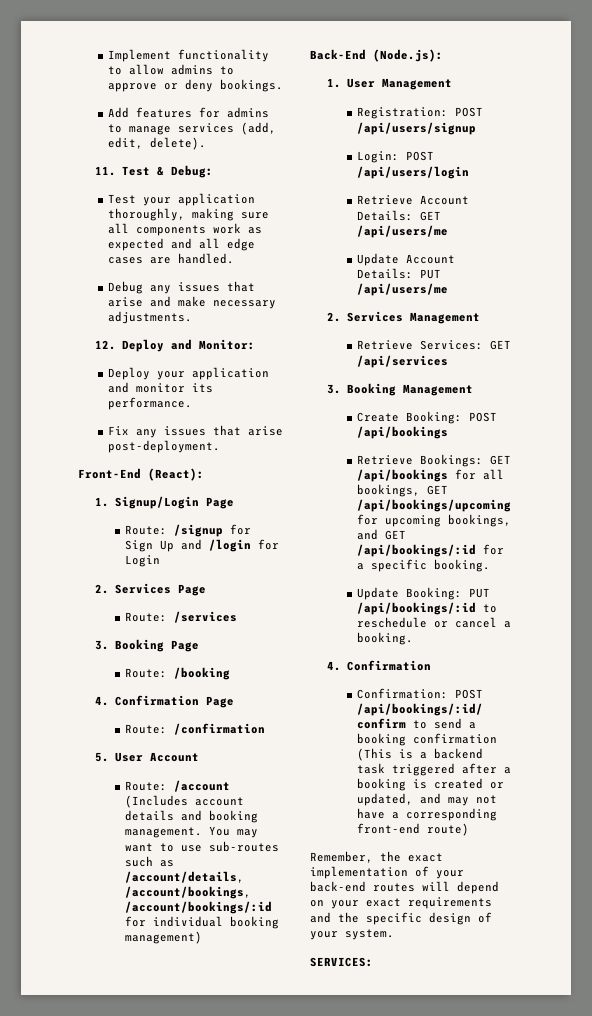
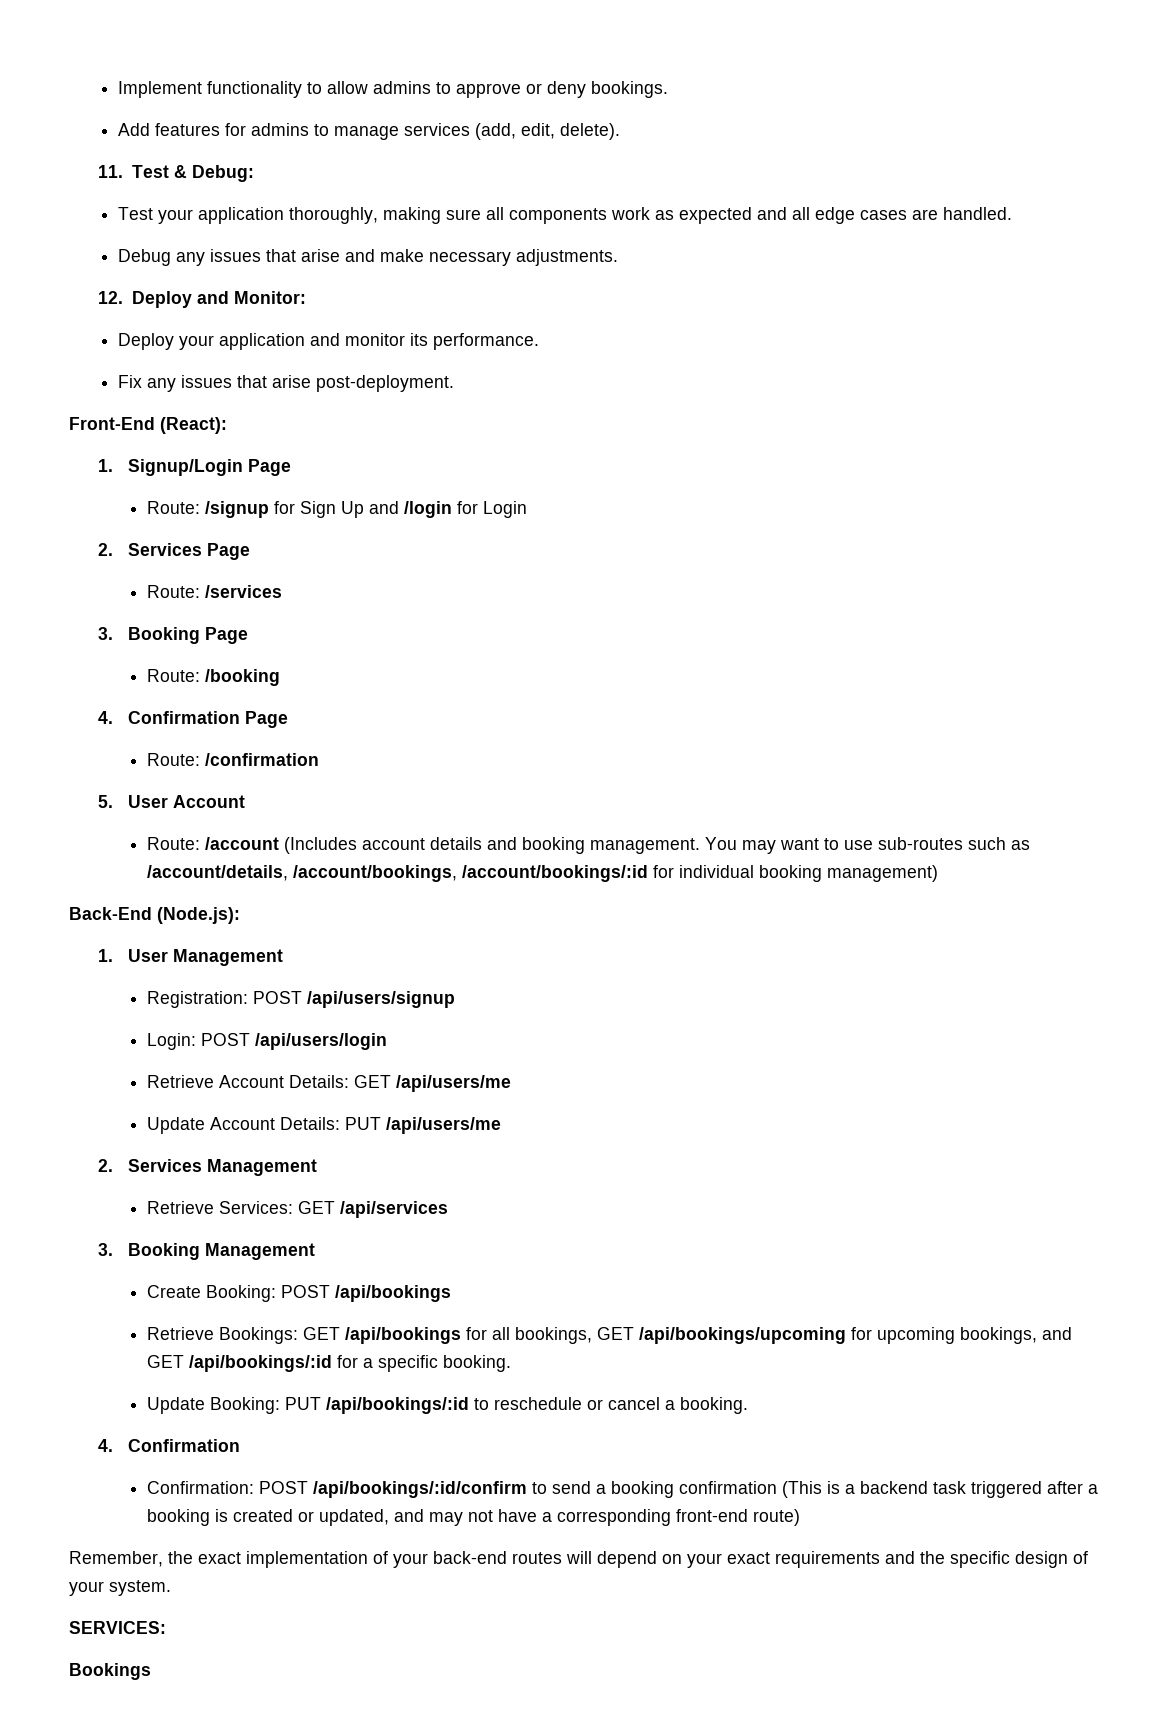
+ Bookings

